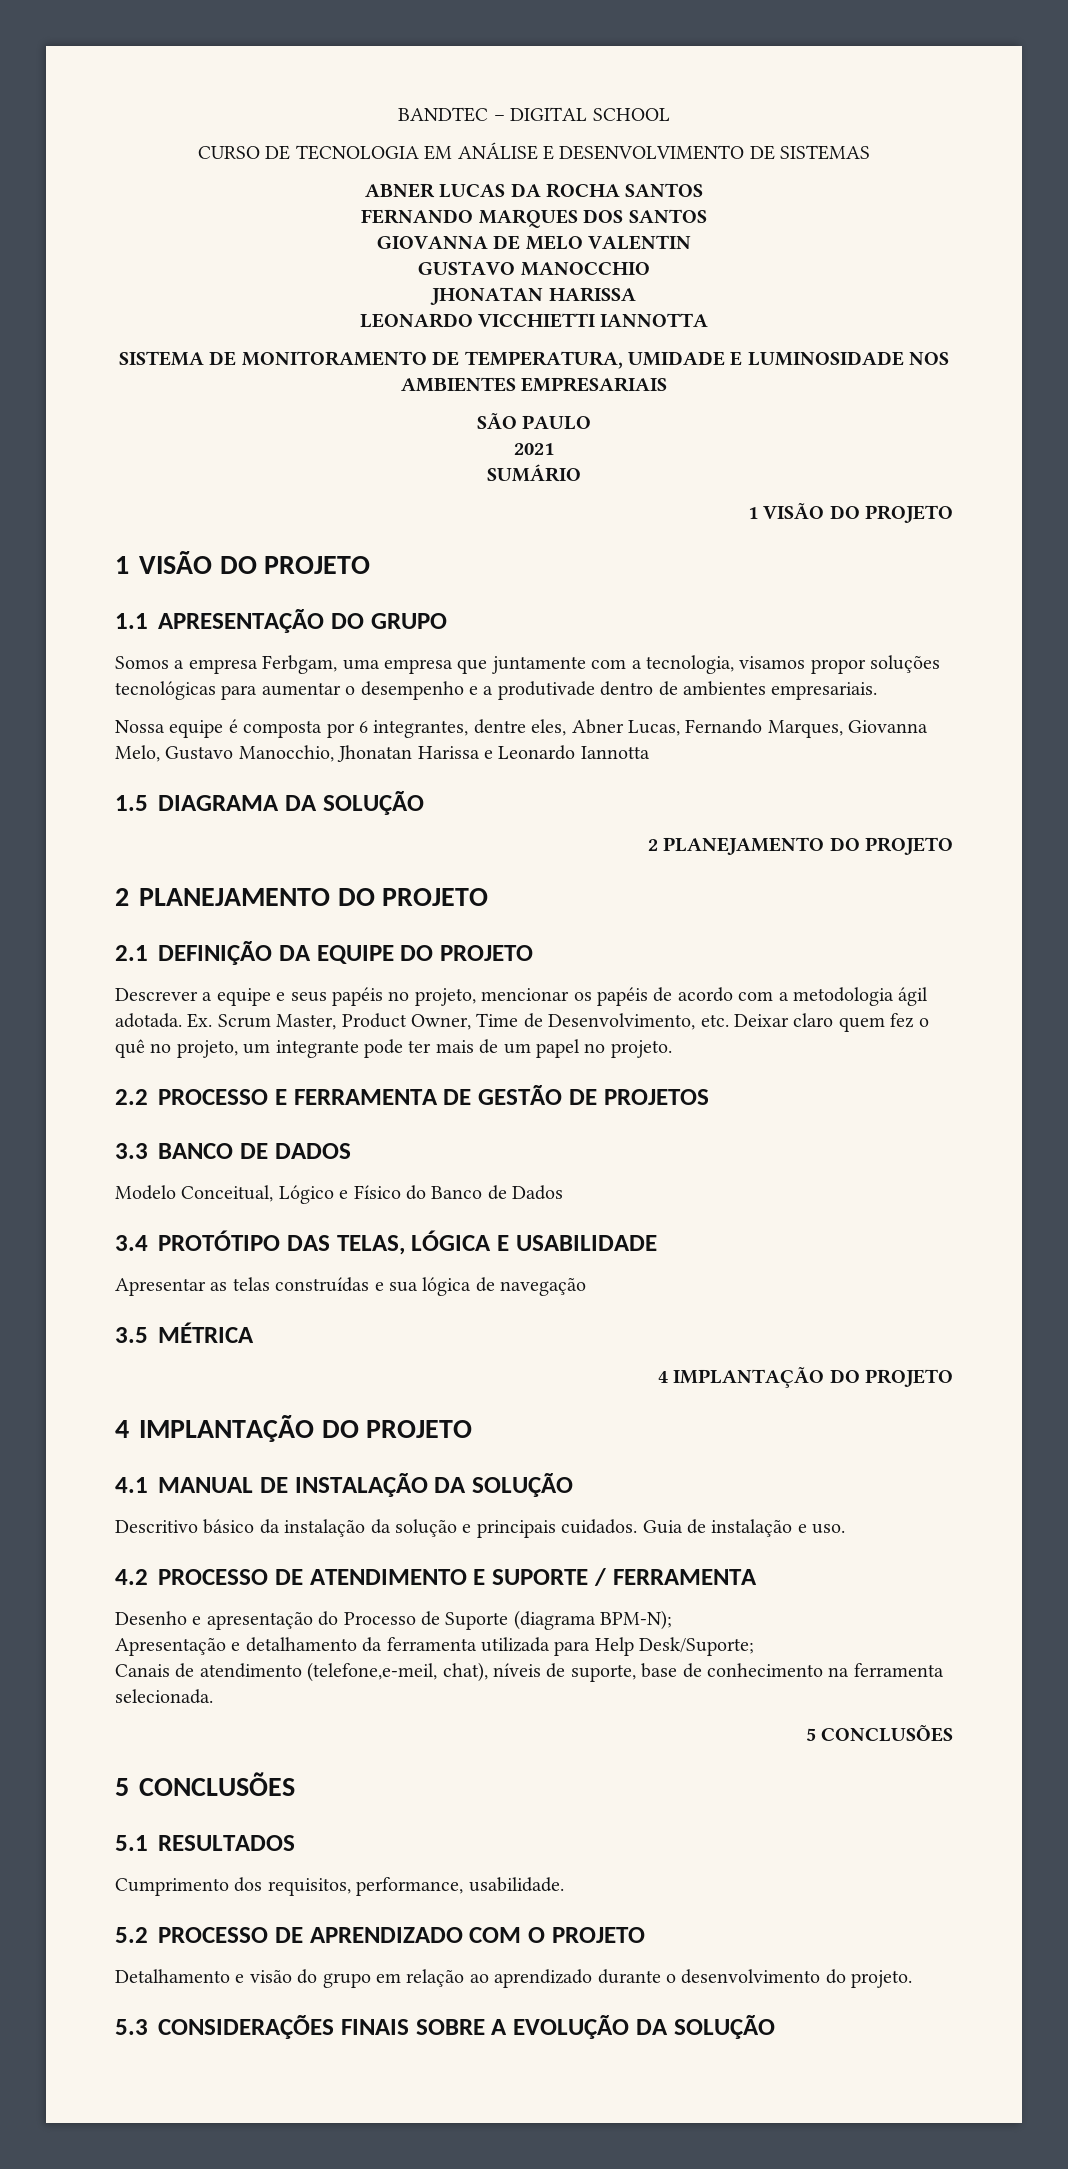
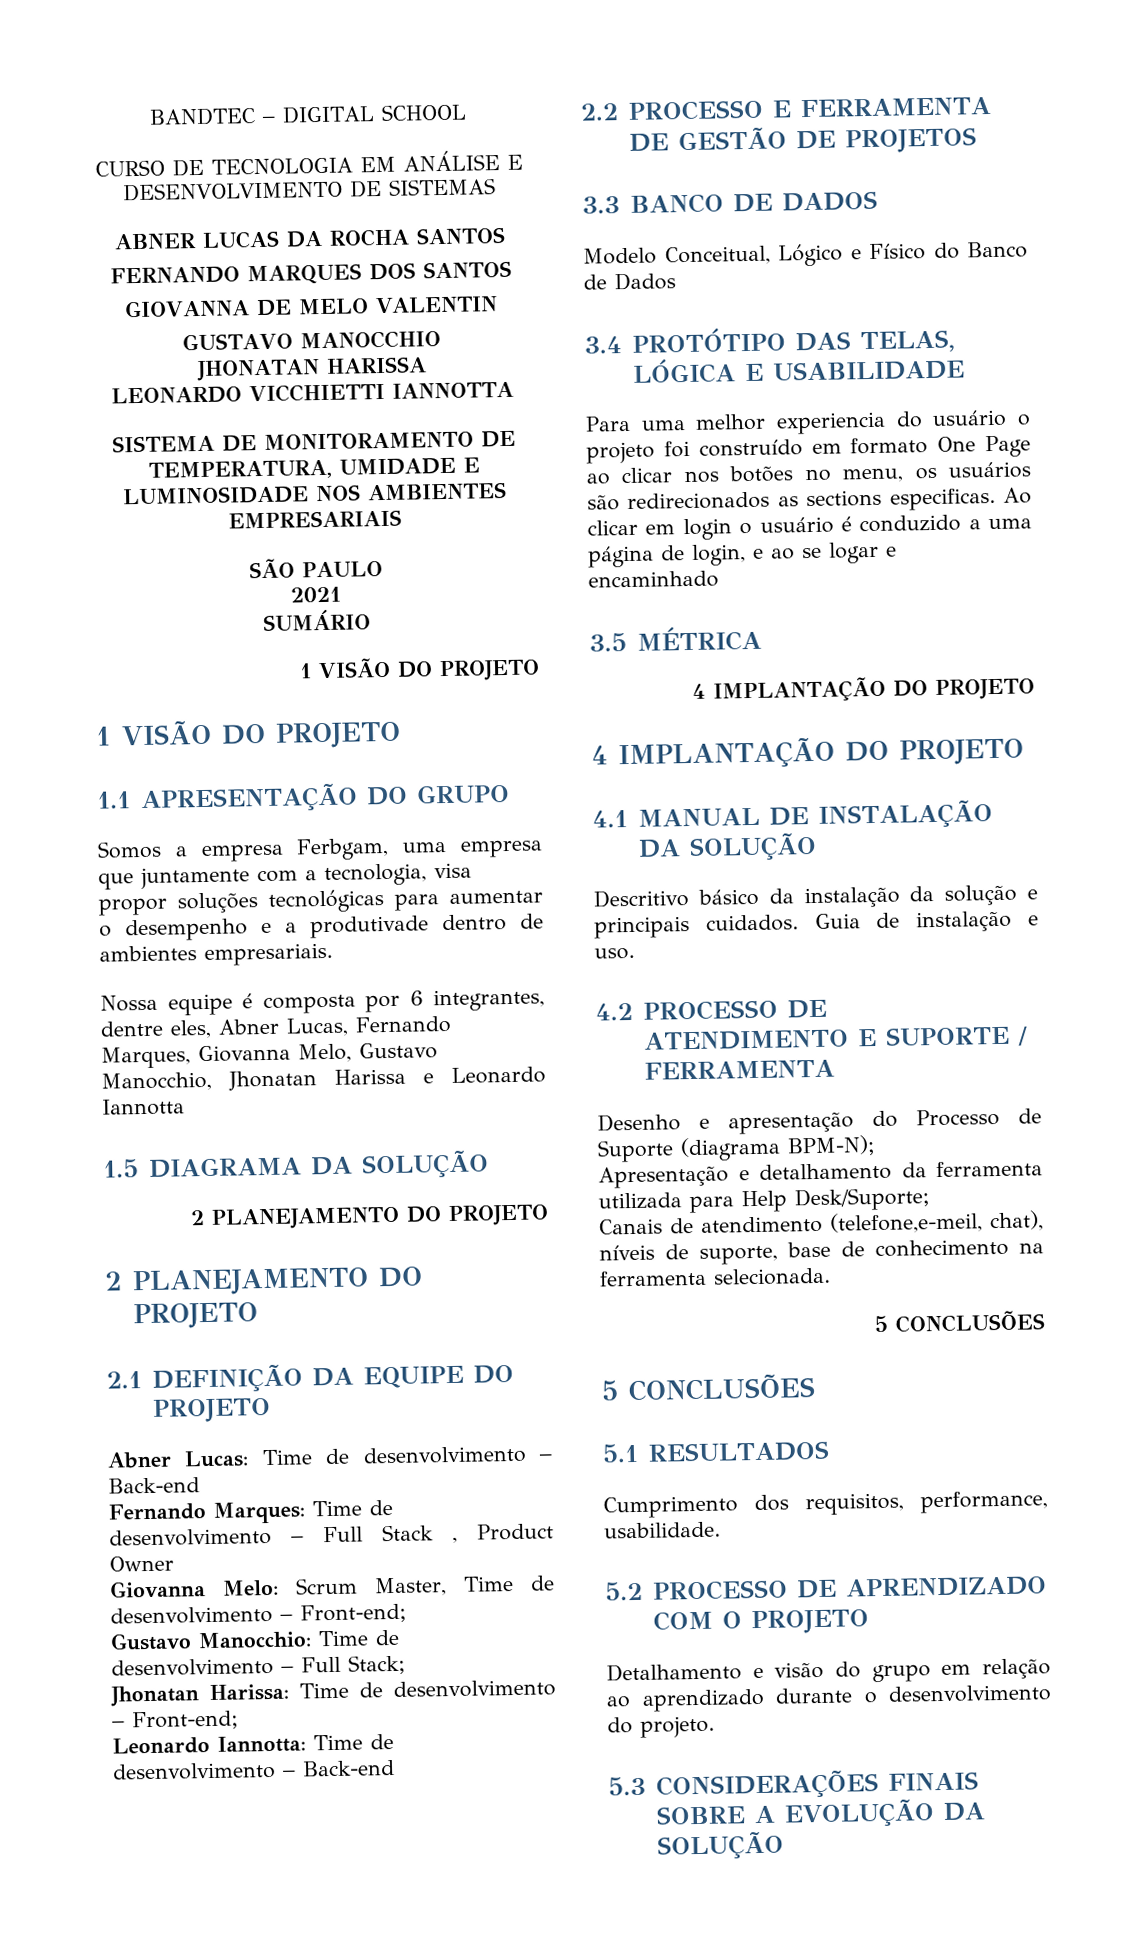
- Somos a empresa Ferbgam, uma empresa que juntamente com a tecnologia, visamos propor soluções tecnológicas para aumentar o desempenho e a produtivade dentro de ambientes empresariais.
+ Somos a empresa Ferbgam, uma empresa que juntamente com a tecnologia, visa propor soluções tecnológicas para aumentar o desempenho e a produtivade dentro de ambientes empresariais.
- Descrever a equipe e seus papéis no projeto, mencionar os papéis de acordo com a metodologia ágil adotada. Ex. Scrum Master, Product Owner, Time de Desenvolvimento, etc. Deixar claro quem fez o quê no projeto, um integrante pode ter mais de um papel no projeto.
+ Abner Lucas: Time de desenvolvimento – Back-end
+ Fernando Marques: Time de desenvolvimento – Full Stack , Product Owner
+ Giovanna Melo: Scrum Master, Time de desenvolvimento – Front-end;
+ Gustavo Manocchio: Time de desenvolvimento – Full Stack;
+ Jhonatan Harissa: Time de desenvolvimento – Front-end;
+ Leonardo Iannotta: Time de desenvolvimento – Back-end
- Apresentar as telas construídas e sua lógica de navegação
+ Para uma melhor experiencia do usuário o projeto foi construído em formato One Page ao clicar nos botões no menu, os usuários são redirecionados as sections especificas. Ao clicar em login o usuário é conduzido a uma página de login, e ao se logar e encaminhado

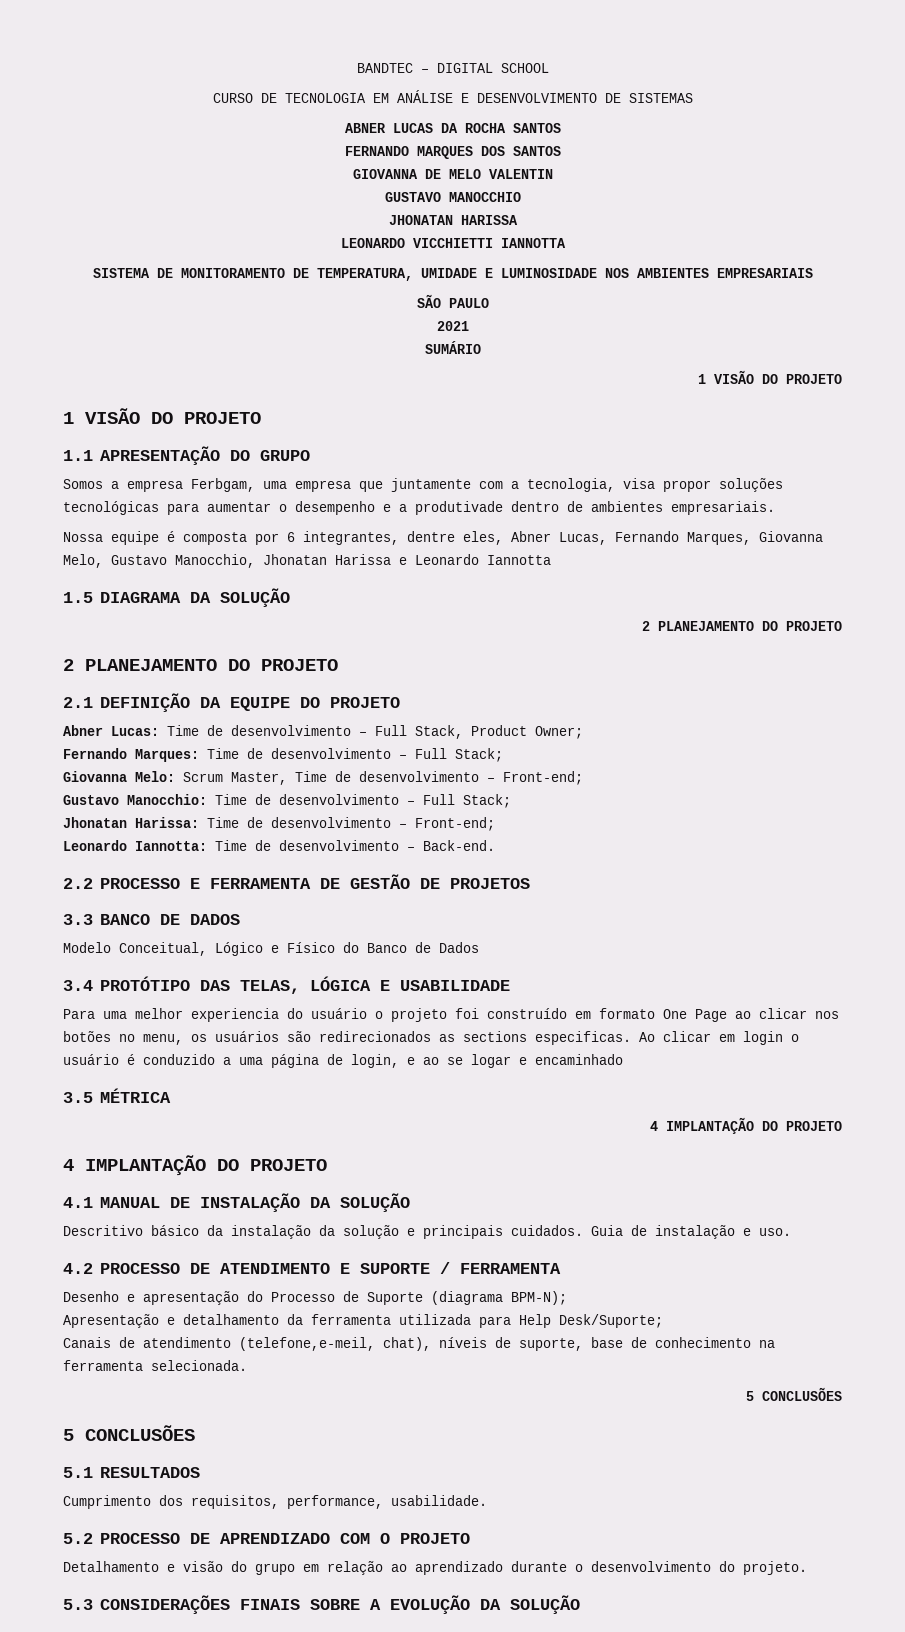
- Abner Lucas: Time de desenvolvimento – Back-end
+ Abner Lucas: Time de desenvolvimento – Full Stack, Product Owner;
- Fernando Marques: Time de desenvolvimento – Full Stack , Product Owner
+ Fernando Marques: Time de desenvolvimento – Full Stack;
- Leonardo Iannotta: Time de desenvolvimento – Back-end
+ Leonardo Iannotta: Time de desenvolvimento – Back-end.

